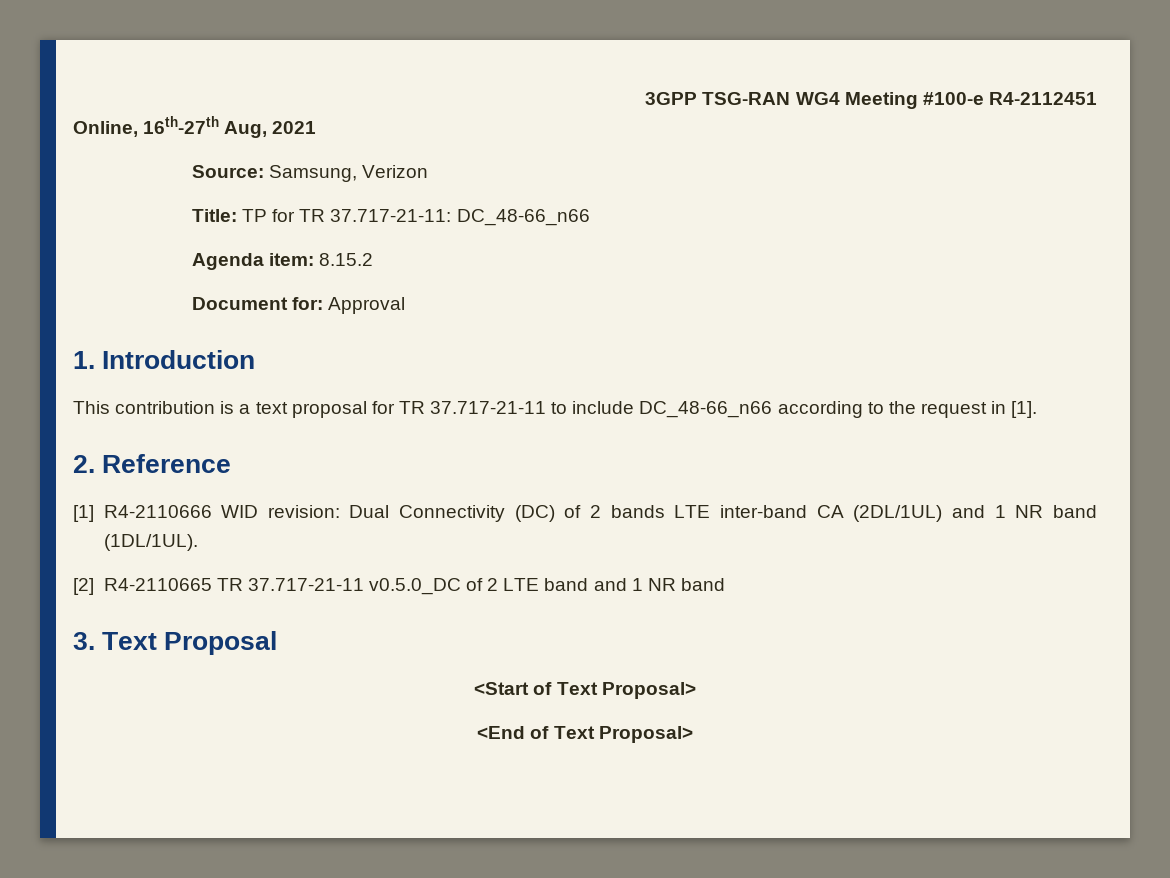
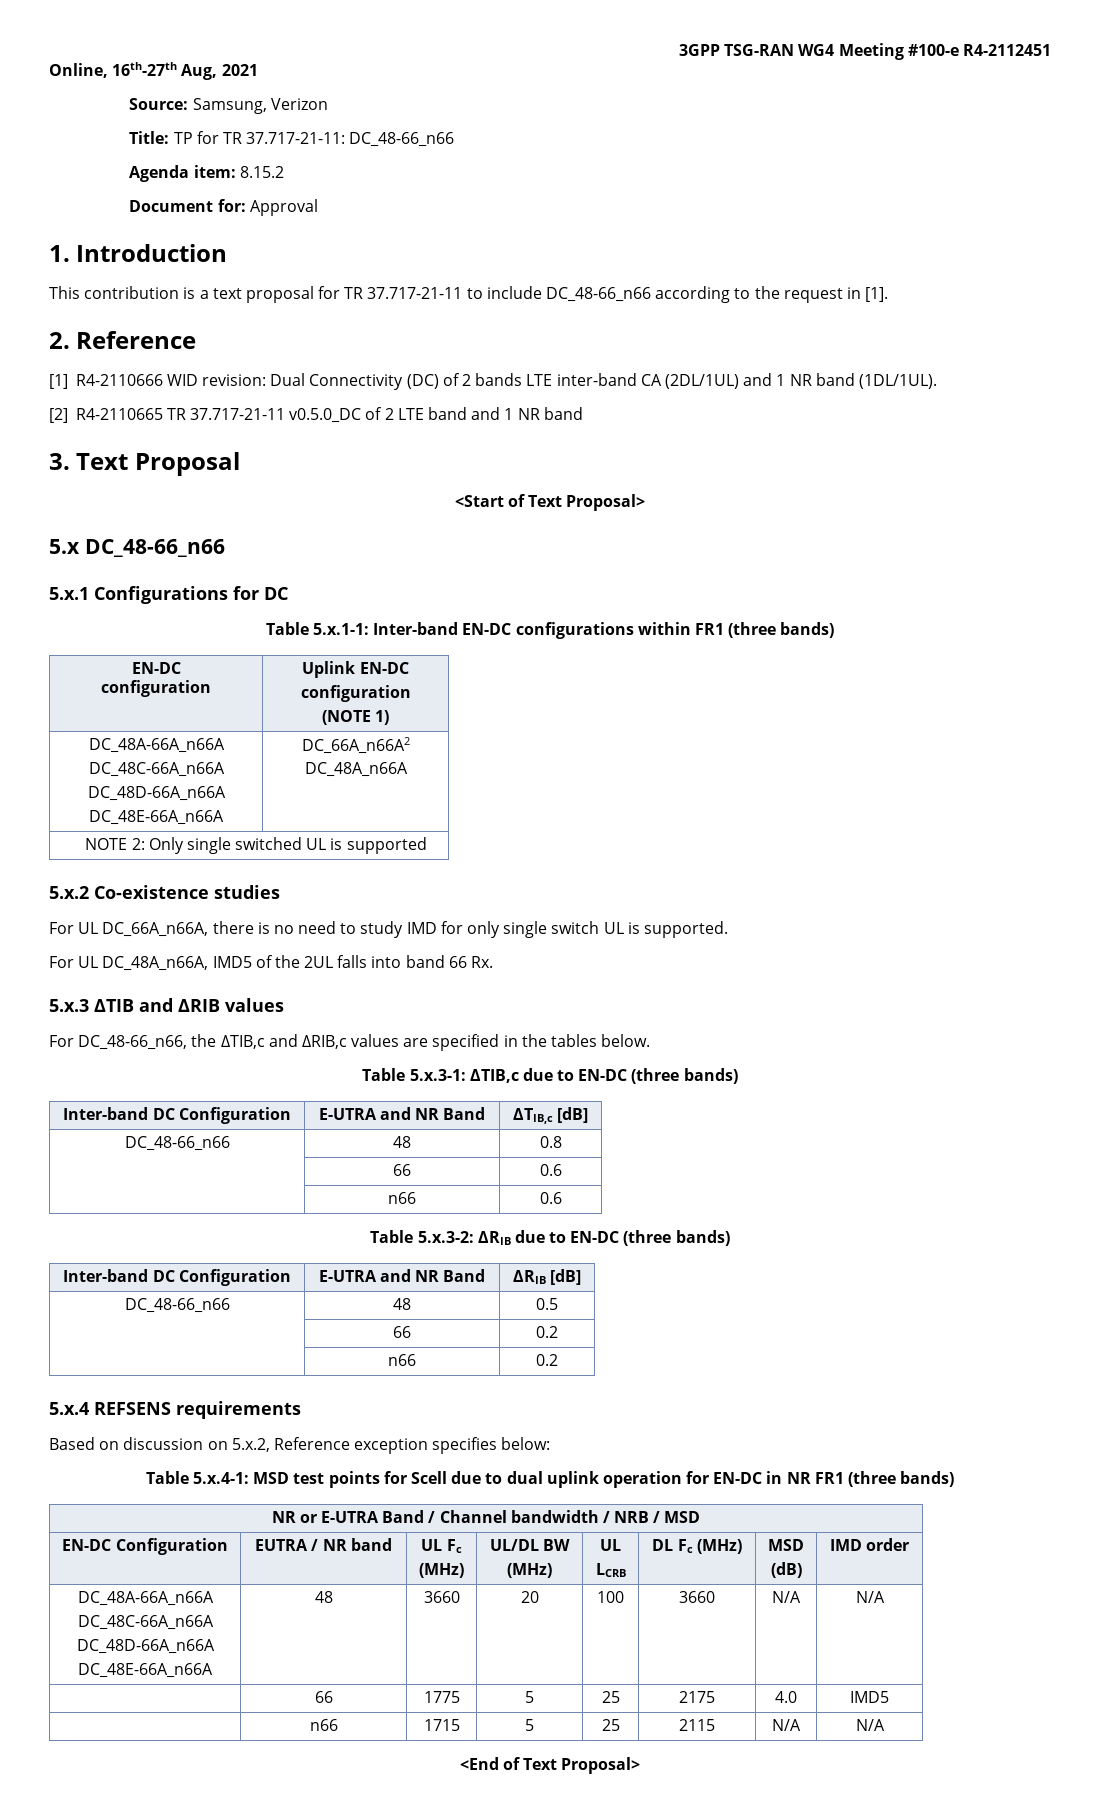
+ 5.x DC_48-66_n66
+ 5.x.1 Configurations for DC
+ Table 5.x.1-1: Inter-band EN-DC configurations within FR1 (three bands)
+ EN-DC
+ configuration | Uplink EN-DC
+ configuration
+ (NOTE 1)
+ DC_48A-66A_n66A
+ DC_48C-66A_n66A
+ DC_48D-66A_n66A
+ DC_48E-66A_n66A | DC_66A_n66A2
+ DC_48A_n66A
+ NOTE 2: Only single switched UL is supported
+ 5.x.2 Co-existence studies
+ For UL DC_66A_n66A, there is no need to study IMD for only single switch UL is supported.
+ For UL DC_48A_n66A, IMD5 of the 2UL falls into band 66 Rx.
+ 5.x.3 ∆TIB and ∆RIB values
+ For DC_48-66_n66, the ΔTIB,c and ΔRIB,c values are specified in the tables below.
+ Table 5.x.3-1: ΔTIB,c due to EN-DC (three bands)
+ Inter-band DC Configuration | E-UTRA and NR Band | ΔTIB,c [dB]
+ DC_48-66_n66 | 48 | 0.8
+ | 66 | 0.6
+ | n66 | 0.6
+ Table 5.x.3-2: ΔRIB due to EN-DC (three bands)
+ Inter-band DC Configuration | E-UTRA and NR Band | ΔRIB [dB]
+ DC_48-66_n66 | 48 | 0.5
+ | 66 | 0.2
+ | n66 | 0.2
+ 5.x.4 REFSENS requirements
+ Based on discussion on 5.x.2, Reference exception specifies below:
+ Table 5.x.4-1: MSD test points for Scell due to dual uplink operation for EN-DC in NR FR1 (three bands)
+ NR or E-UTRA Band / Channel bandwidth / NRB / MSD
+ EN-DC Configuration | EUTRA / NR band | UL Fc
+ (MHz) | UL/DL BW
+ (MHz) | UL
+ LCRB | DL Fc (MHz) | MSD
+ (dB) | IMD order
+ DC_48A-66A_n66A
+ DC_48C-66A_n66A
+ DC_48D-66A_n66A
+ DC_48E-66A_n66A | 48 | 3660 | 20 | 100 | 3660 | N/A | N/A
+ | 66 | 1775 | 5 | 25 | 2175 | 4.0 | IMD5
+ | n66 | 1715 | 5 | 25 | 2115 | N/A | N/A

